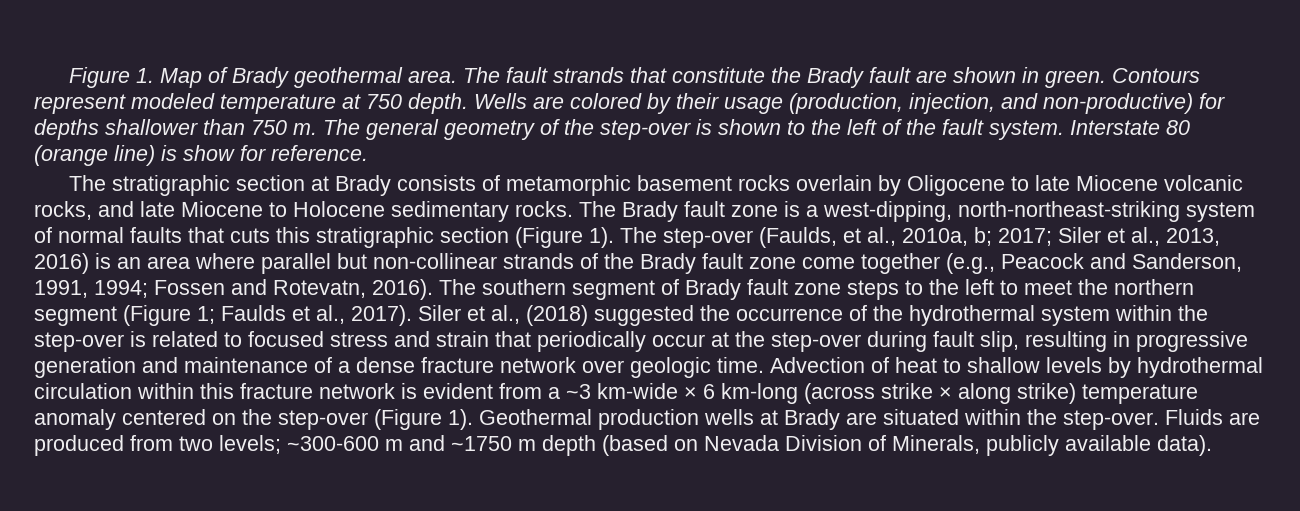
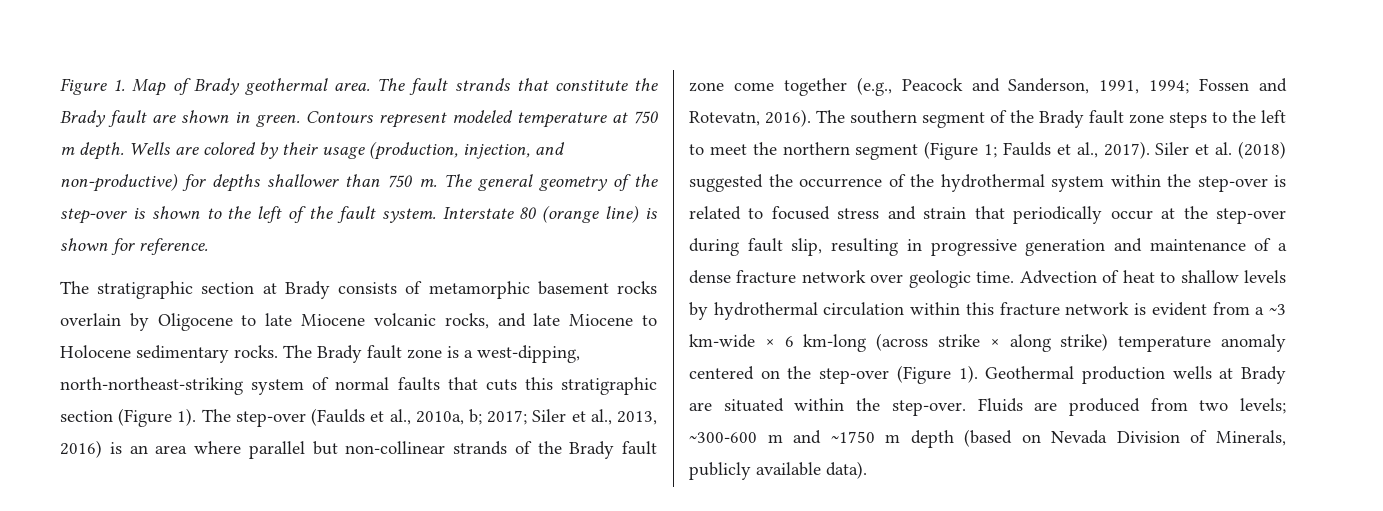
- Contours represent modeled temperature at 750 depth.
+ Contours represent modeled temperature at 750 m depth.
- Interstate 80 (orange line) is show for reference.
+ Interstate 80 (orange line) is shown for reference.
- The step-over (Faulds, et al., 2010a, b; 2017; Siler et al., 2013, 2016) is an area where parallel but non-collinear strands of the Brady fault zone come together (e.g., Peacock and Sanderson, 1991, 1994; Fossen and Rotevatn, 2016).
+ The step-over (Faulds et al., 2010a, b; 2017; Siler et al., 2013, 2016) is an area where parallel but non-collinear strands of the Brady fault zone come together (e.g., Peacock and Sanderson, 1991, 1994; Fossen and Rotevatn, 2016).
- The southern segment of Brady fault zone steps to the left to meet the northern segment (Figure 1; Faulds et al., 2017).
+ The southern segment of the Brady fault zone steps to the left to meet the northern segment (Figure 1; Faulds et al., 2017).
- Siler et al., (2018) suggested the occurrence of the hydrothermal system within the step-over is related to focused stress and strain that periodically occur at the step-over during fault slip, resulting in progressive generation and maintenance of a dense fracture network over geologic time.
+ Siler et al. (2018) suggested the occurrence of the hydrothermal system within the step-over is related to focused stress and strain that periodically occur at the step-over during fault slip, resulting in progressive generation and maintenance of a dense fracture network over geologic time.

